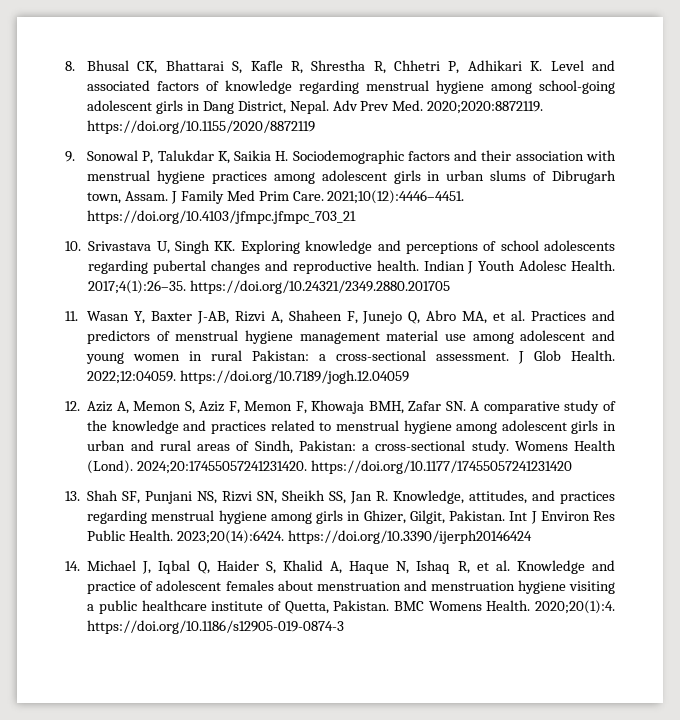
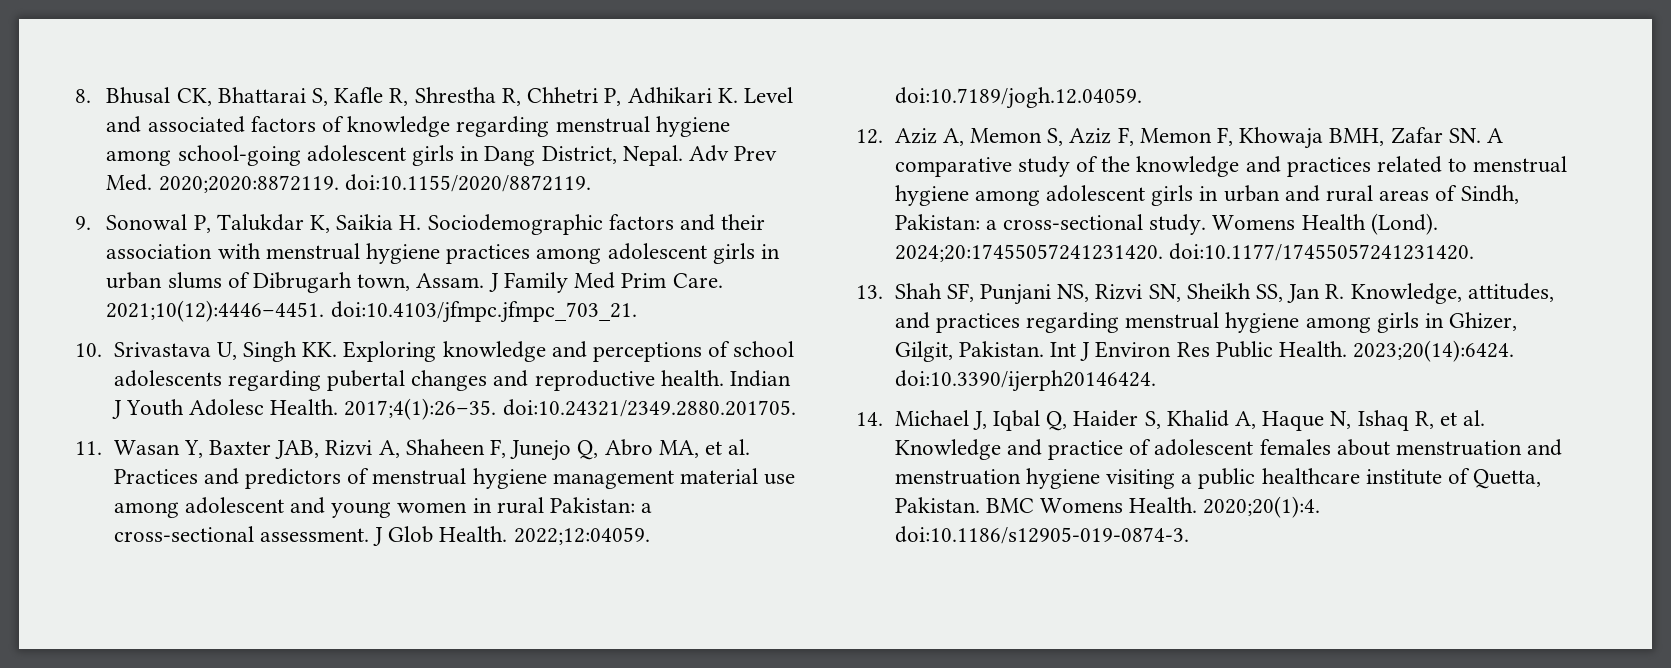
- Adv Prev Med. 2020;2020:8872119. https://doi.org/10.1155/2020/8872119
+ Adv Prev Med. 2020;2020:8872119. doi:10.1155/2020/8872119.
- 2021;10(12):4446–4451. https://doi.org/10.4103/jfmpc.jfmpc_703_21
+ 2021;10(12):4446–4451. doi:10.4103/jfmpc.jfmpc_703_21.
- 2017;4(1):26–35. https://doi.org/10.24321/2349.2880.201705
+ 2017;4(1):26–35. doi:10.24321/2349.2880.201705.
- 11. Wasan Y, Baxter J-AB, Rizvi A, Shaheen F, Junejo Q, Abro MA, et al. Practices and predictors of menstrual hygiene management material use among adolescent and young women in rural Pakistan: a cross-sectional assessment.
+ 11. Wasan Y, Baxter JAB, Rizvi A, Shaheen F, Junejo Q, Abro MA, et al. Practices and predictors of menstrual hygiene management material use among adolescent and young women in rural Pakistan: a cross-sectional assessment.
- 2022;12:04059. https://doi.org/10.7189/jogh.12.04059
+ 2022;12:04059. doi:10.7189/jogh.12.04059.
- 2024;20:17455057241231420. https://doi.org/10.1177/17455057241231420
+ 2024;20:17455057241231420. doi:10.1177/17455057241231420.
- 2023;20(14):6424. https://doi.org/10.3390/ijerph20146424
+ 2023;20(14):6424. doi:10.3390/ijerph20146424.
- 2020;20(1):4. https://doi.org/10.1186/s12905-019-0874-3
+ 2020;20(1):4. doi:10.1186/s12905-019-0874-3.

